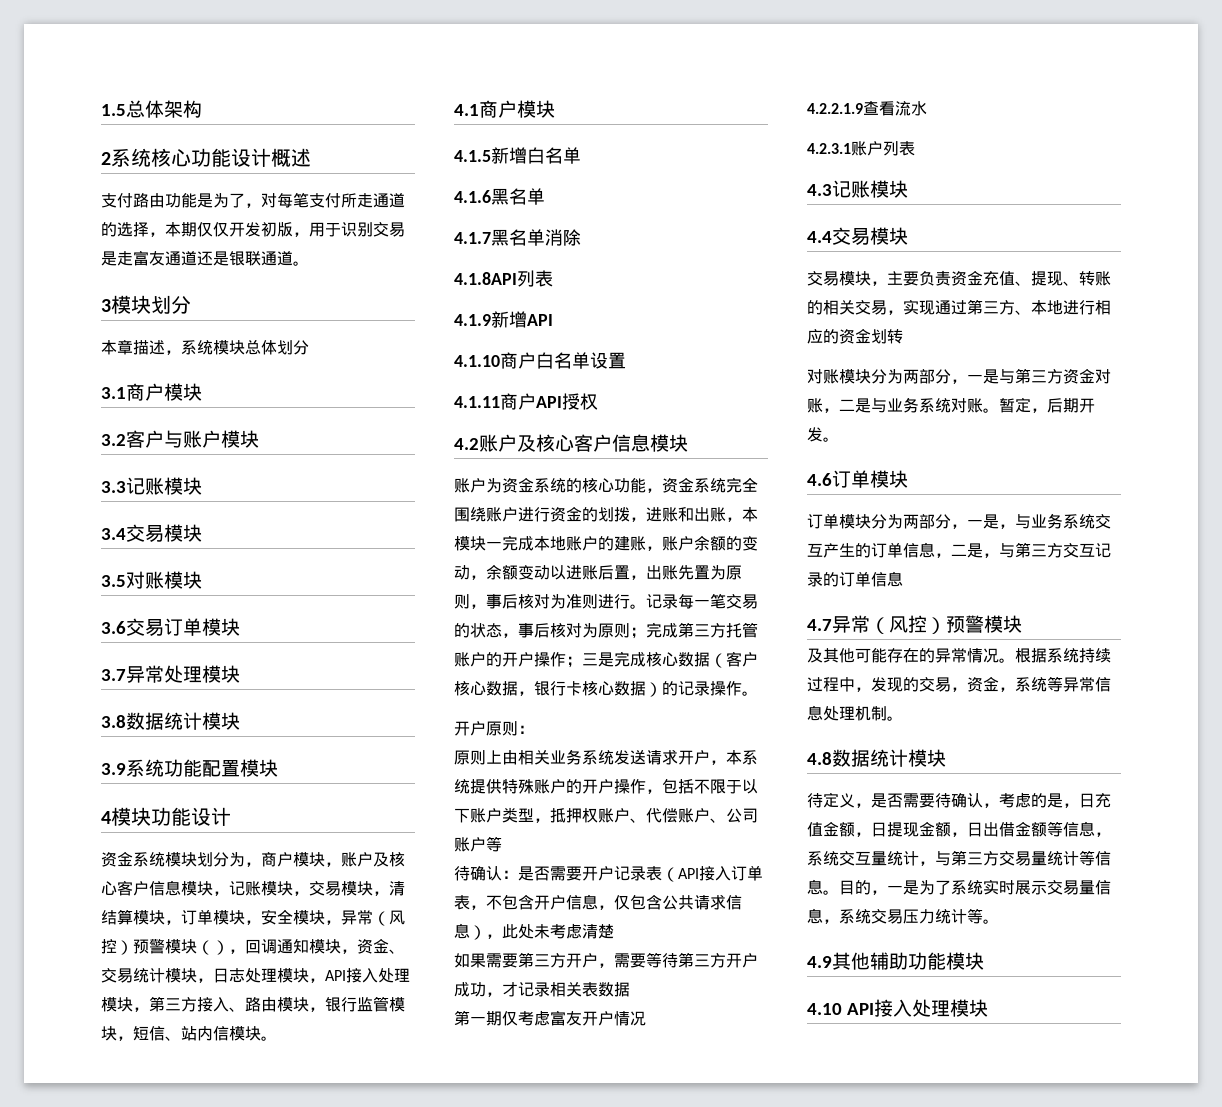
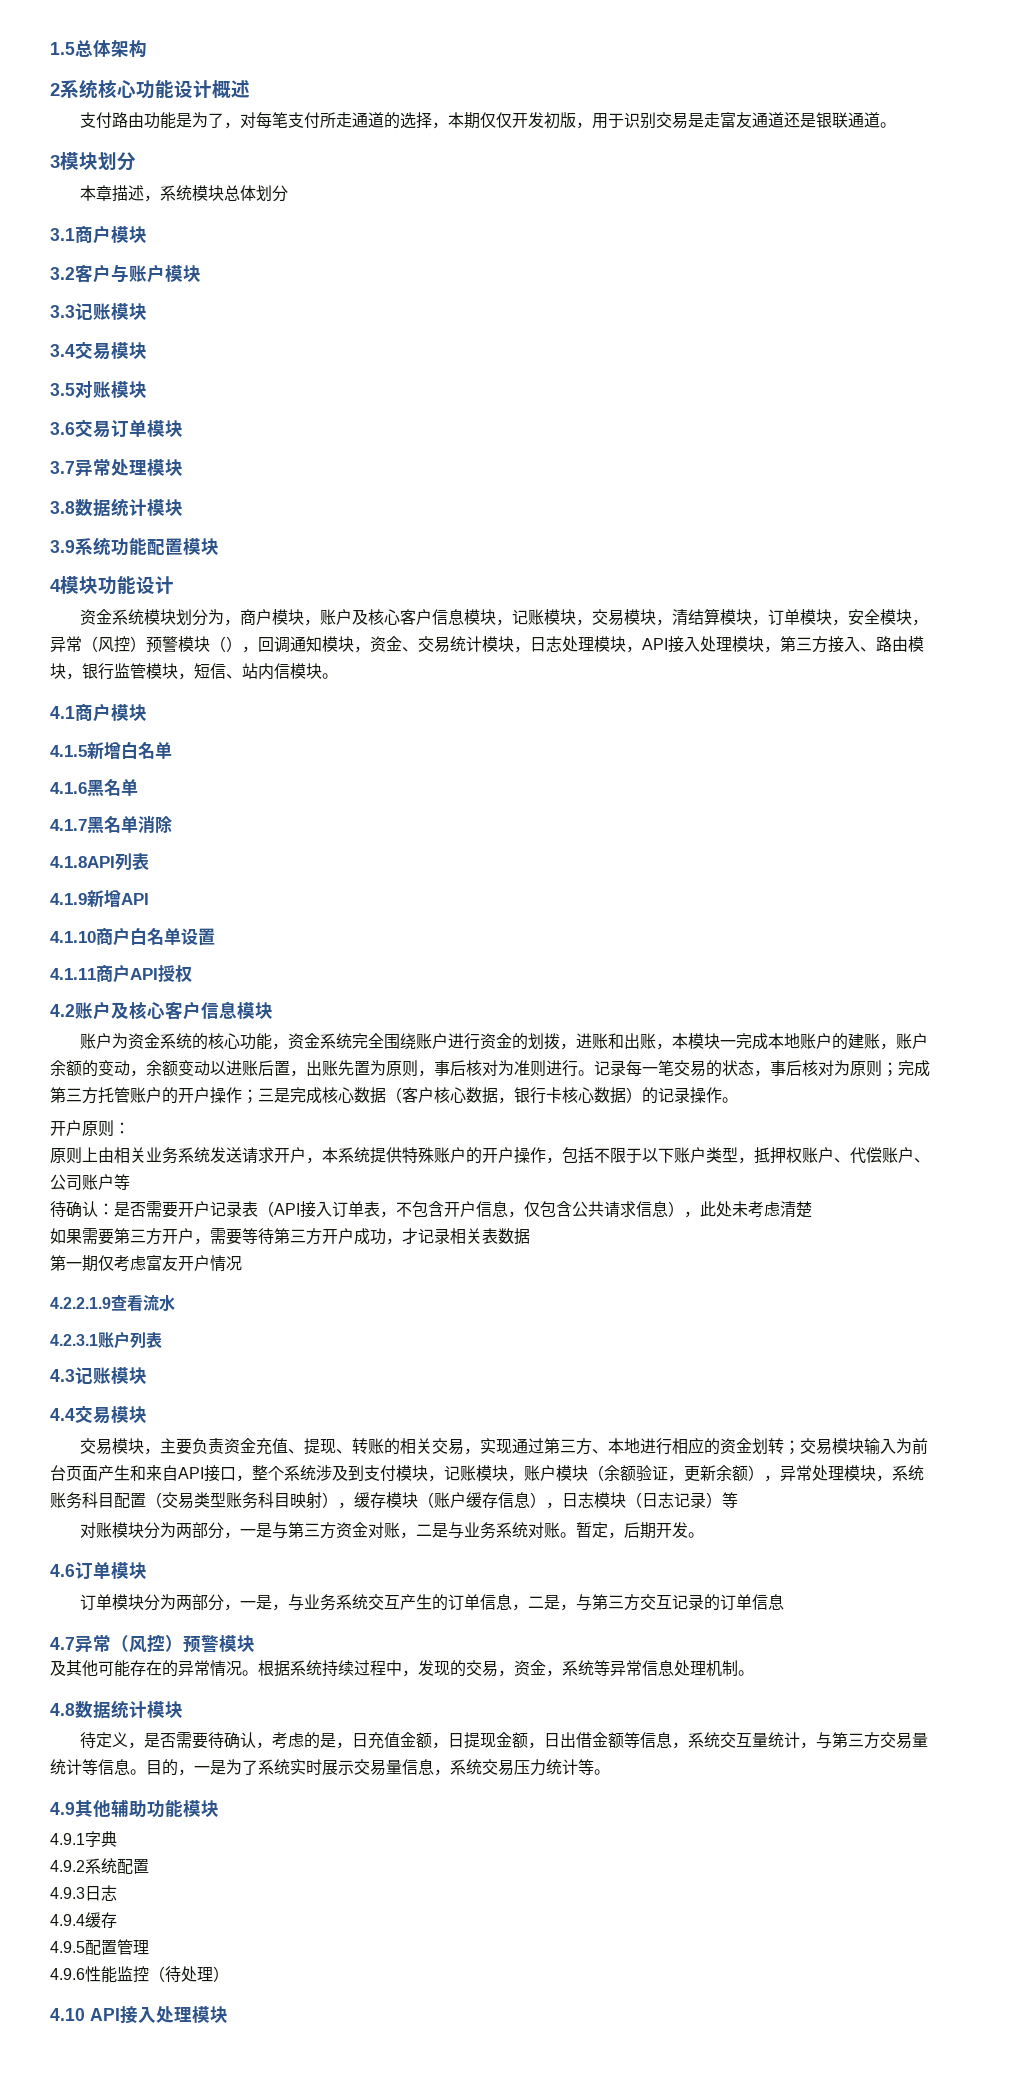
- 交易模块，主要负责资金充值、提现、转账的相关交易，实现通过第三方、本地进行相应的资金划转
+ 交易模块，主要负责资金充值、提现、转账的相关交易，实现通过第三方、本地进行相应的资金划转；交易模块输入为前台页面产生和来自API接口，整个系统涉及到支付模块，记账模块，账户模块（余额验证，更新余额），异常处理模块，系统账务科目配置（交易类型账务科目映射），缓存模块（账户缓存信息），日志模块（日志记录）等
+ 4.9.1字典
+ 4.9.2系统配置
+ 4.9.3日志
+ 4.9.4缓存
+ 4.9.5配置管理
+ 4.9.6性能监控（待处理）

